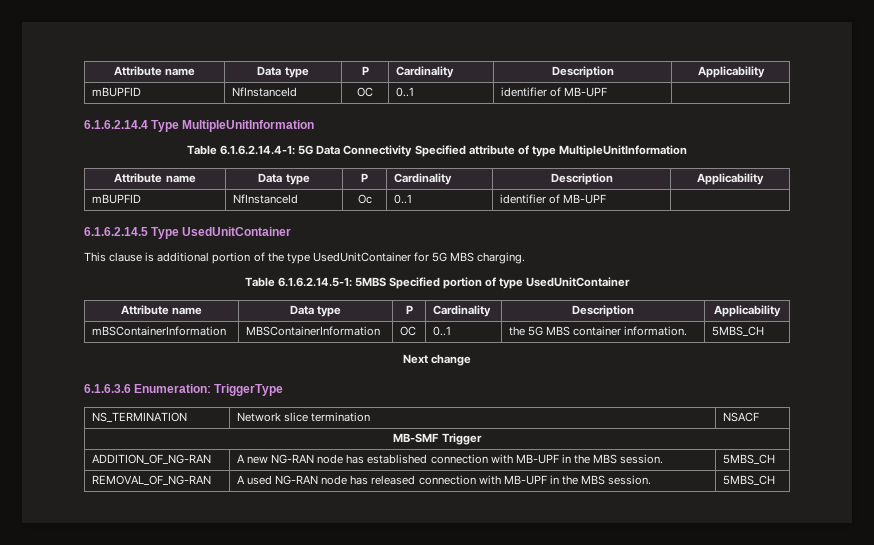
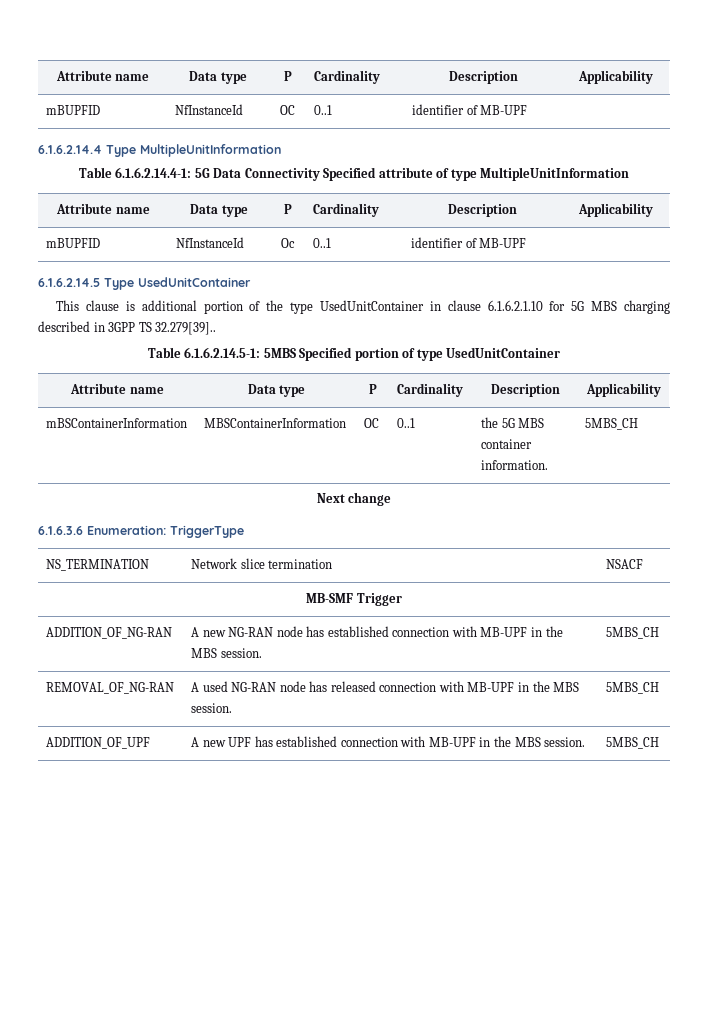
- This clause is additional portion of the type UsedUnitContainer for 5G MBS charging.
+ This clause is additional portion of the type UsedUnitContainer in clause 6.1.6.2.1.10 for 5G MBS charging described in 3GPP TS 32.279[39]..
+ ADDITION_OF_UPF | A new UPF has established connection with MB-UPF in the MBS session. | 5MBS_CH

